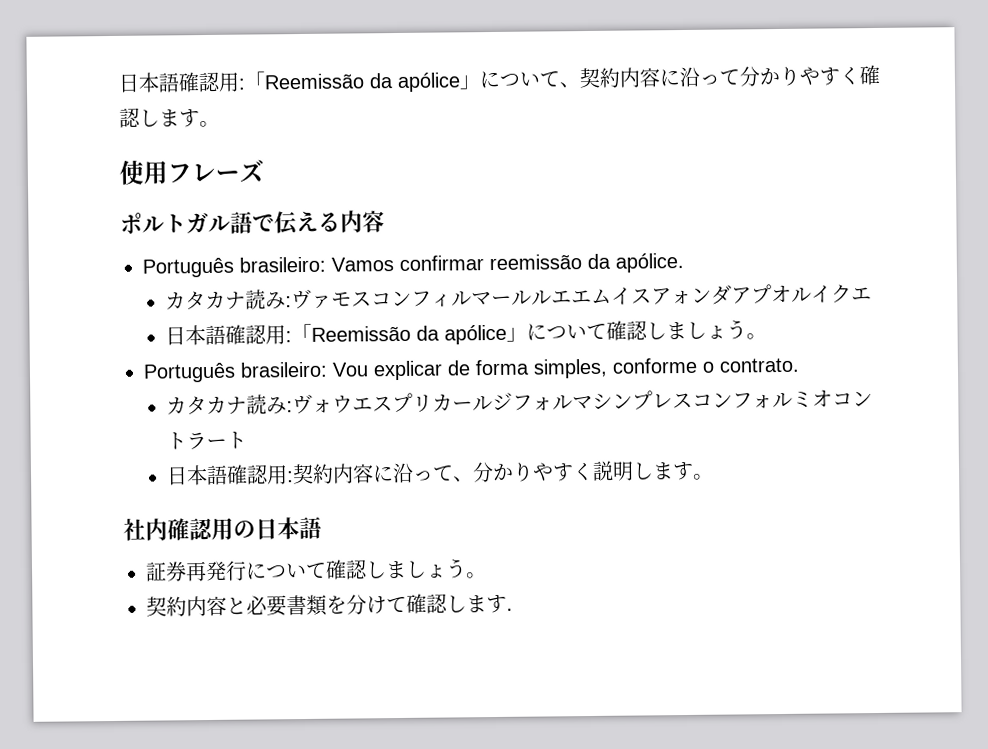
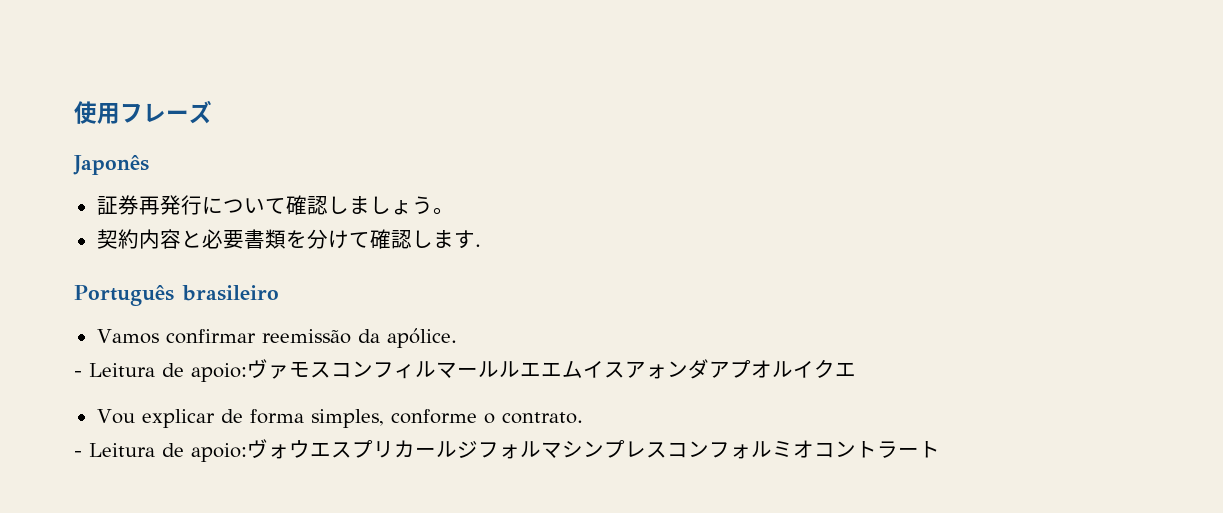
- 日本語確認用:「Reemissão da apólice」について、契約内容に沿って分かりやすく確認します。
  使用フレーズ
- ポルトガル語で伝える内容
- Português brasileiro: Vamos confirmar reemissão da apólice.
- カタカナ読み:ヴァモスコンフィルマールルエエムイスアォンダアプオルイクエ
- 日本語確認用:「Reemissão da apólice」について確認しましょう。
- Português brasileiro: Vou explicar de forma simples, conforme o contrato.
- カタカナ読み:ヴォウエスプリカールジフォルマシンプレスコンフォルミオコントラート
- 日本語確認用:契約内容に沿って、分かりやすく説明します。
- 社内確認用の日本語
+ Japonês
+ Português brasileiro
+ Vamos confirmar reemissão da apólice.
+ - Leitura de apoio:ヴァモスコンフィルマールルエエムイスアォンダアプオルイクエ
+ Vou explicar de forma simples, conforme o contrato.
+ - Leitura de apoio:ヴォウエスプリカールジフォルマシンプレスコンフォルミオコントラート

